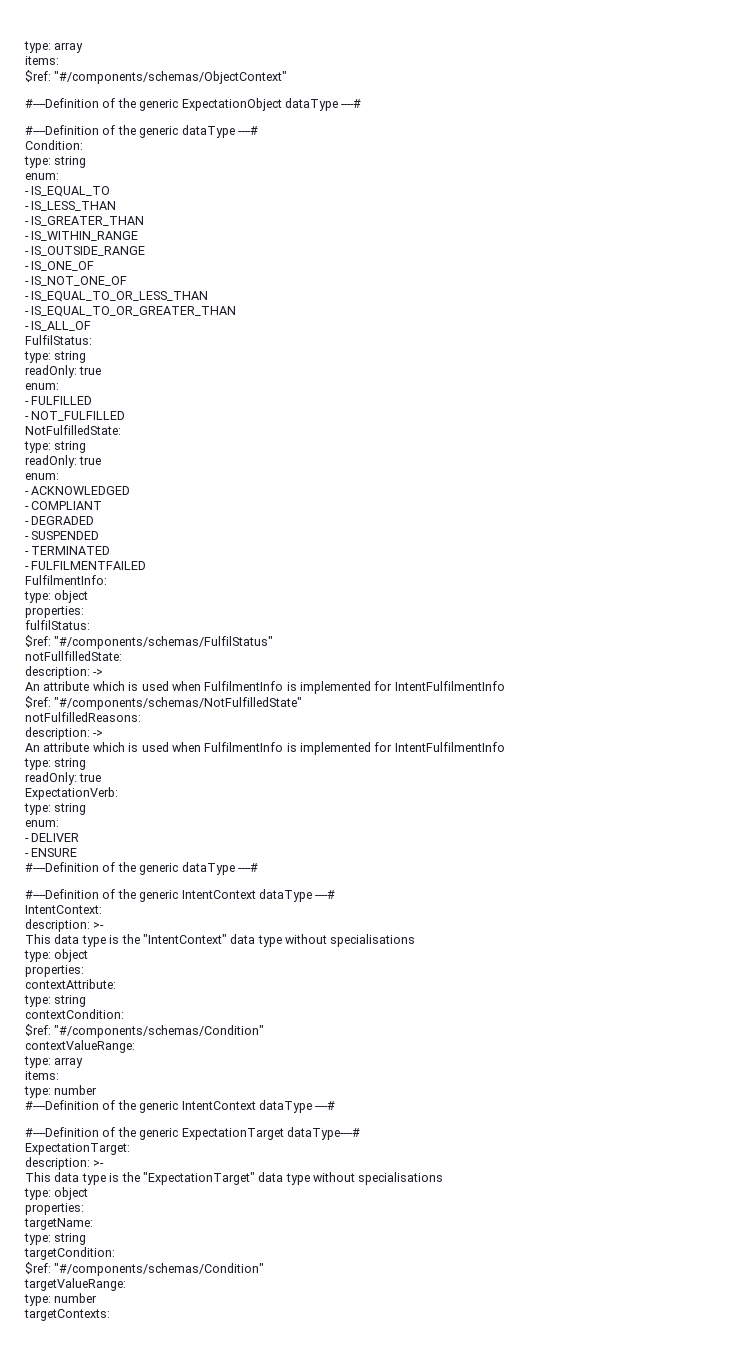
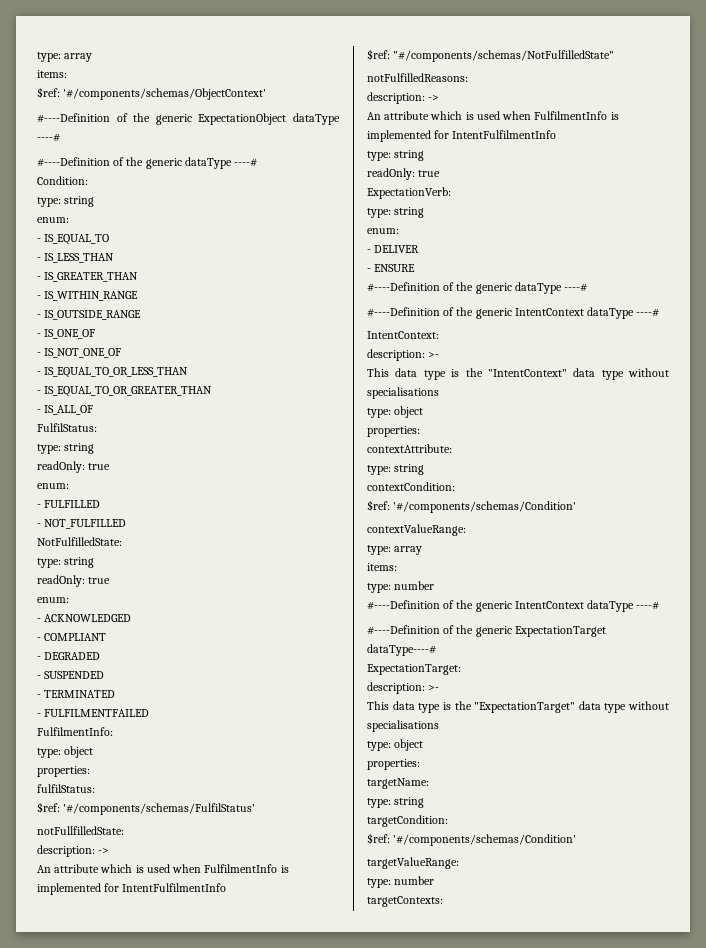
- $ref: "#/components/schemas/ObjectContext"
+ $ref: '#/components/schemas/ObjectContext'
- $ref: "#/components/schemas/FulfilStatus"
+ $ref: '#/components/schemas/FulfilStatus'
  contextCondition:
- $ref: "#/components/schemas/Condition"
+ $ref: '#/components/schemas/Condition'
  targetCondition:
- $ref: "#/components/schemas/Condition"
+ $ref: '#/components/schemas/Condition'

